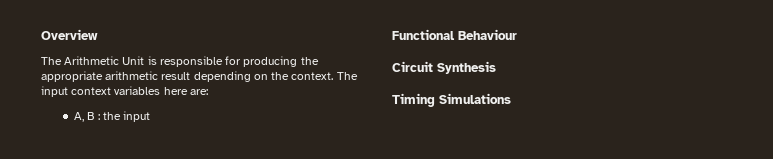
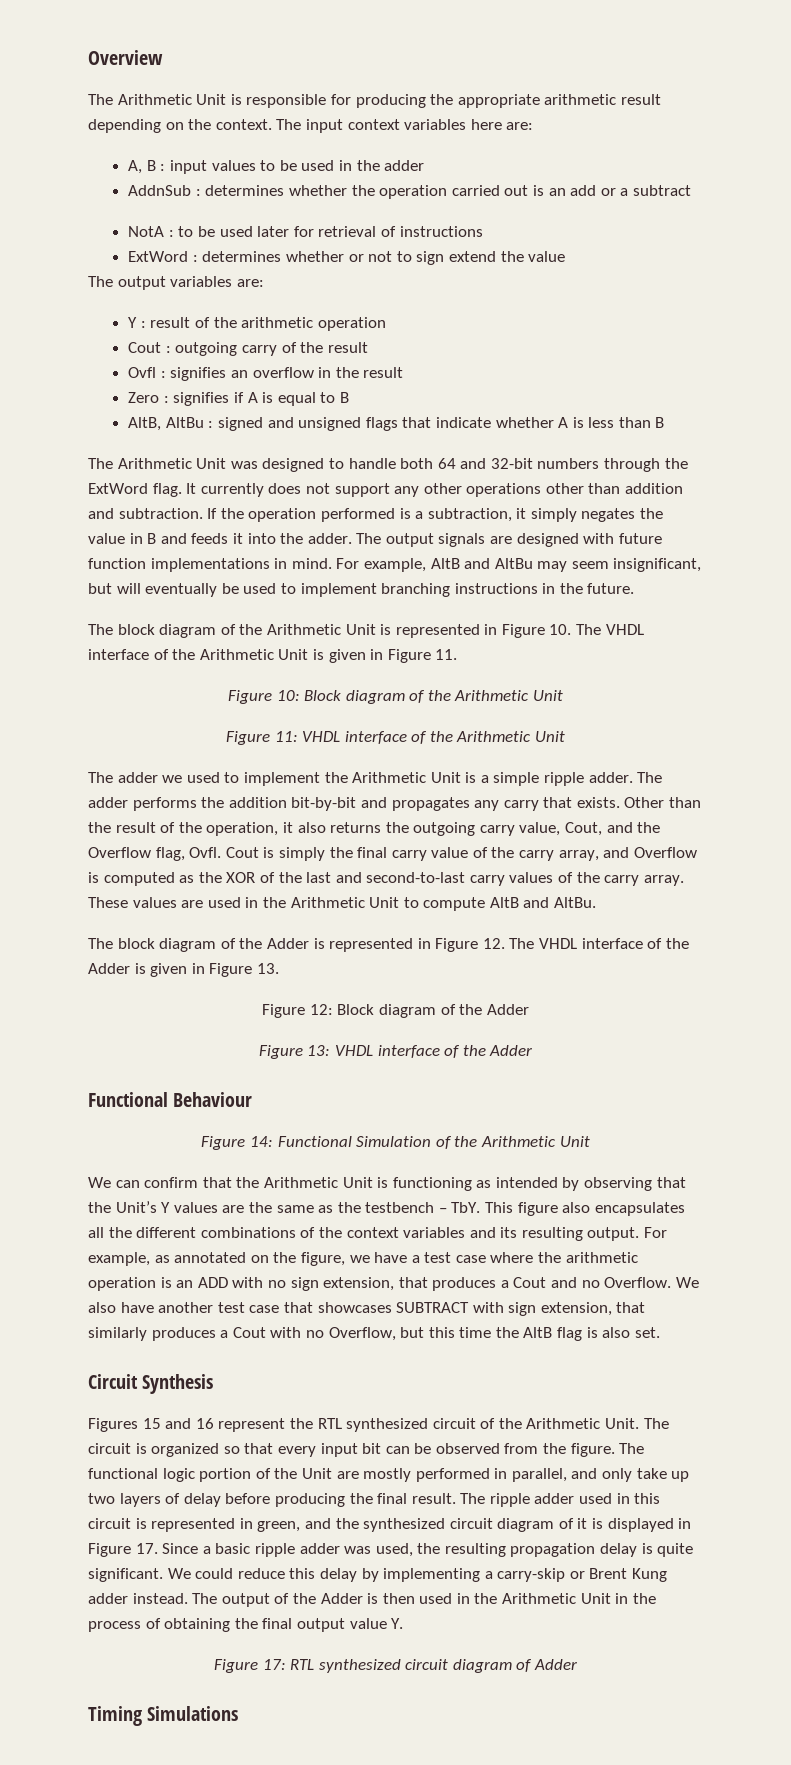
- A, B : the input
+ A, B : input values to be used in the adder
+ AddnSub : determines whether the operation carried out is an add or a subtract
+ NotA : to be used later for retrieval of instructions
+ ExtWord : determines whether or not to sign extend the value
+ The output variables are:
+ Y : result of the arithmetic operation
+ Cout : outgoing carry of the result
+ Ovfl : signifies an overflow in the result
+ Zero : signifies if A is equal to B
+ AltB, AltBu : signed and unsigned flags that indicate whether A is less than B
+ The Arithmetic Unit was designed to handle both 64 and 32-bit numbers through the ExtWord flag. It currently does not support any other operations other than addition and subtraction. If the operation performed is a subtraction, it simply negates the value in B and feeds it into the adder. The output signals are designed with future function implementations in mind. For example, AltB and AltBu may seem insignificant, but will eventually be used to implement branching instructions in the future.
+ The block diagram of the Arithmetic Unit is represented in Figure 10. The VHDL interface of the Arithmetic Unit is given in Figure 11.
+ Figure 10: Block diagram of the Arithmetic Unit
+ Figure 11: VHDL interface of the Arithmetic Unit
+ The adder we used to implement the Arithmetic Unit is a simple ripple adder. The adder performs the addition bit-by-bit and propagates any carry that exists. Other than the result of the operation, it also returns the outgoing carry value, Cout, and the Overflow flag, Ovfl. Cout is simply the final carry value of the carry array, and Overflow is computed as the XOR of the last and second-to-last carry values of the carry array. These values are used in the Arithmetic Unit to compute AltB and AltBu.
+ The block diagram of the Adder is represented in Figure 12. The VHDL interface of the Adder is given in Figure 13.
+ Figure 12: Block diagram of the Adder
+ Figure 13: VHDL interface of the Adder
  Functional Behaviour
+ Figure 14: Functional Simulation of the Arithmetic Unit
+ We can confirm that the Arithmetic Unit is functioning as intended by observing that the Unit’s Y values are the same as the testbench – TbY. This figure also encapsulates all the different combinations of the context variables and its resulting output. For example, as annotated on the figure, we have a test case where the arithmetic operation is an ADD with no sign extension, that produces a Cout and no Overflow. We also have another test case that showcases SUBTRACT with sign extension, that similarly produces a Cout with no Overflow, but this time the AltB flag is also set.
  Circuit Synthesis
+ Figures 15 and 16 represent the RTL synthesized circuit of the Arithmetic Unit. The circuit is organized so that every input bit can be observed from the figure. The functional logic portion of the Unit are mostly performed in parallel, and only take up two layers of delay before producing the final result. The ripple adder used in this circuit is represented in green, and the synthesized circuit diagram of it is displayed in Figure 17. Since a basic ripple adder was used, the resulting propagation delay is quite significant. We could reduce this delay by implementing a carry-skip or Brent Kung adder instead. The output of the Adder is then used in the Arithmetic Unit in the process of obtaining the final output value Y.
+ Figure 17: RTL synthesized circuit diagram of Adder

